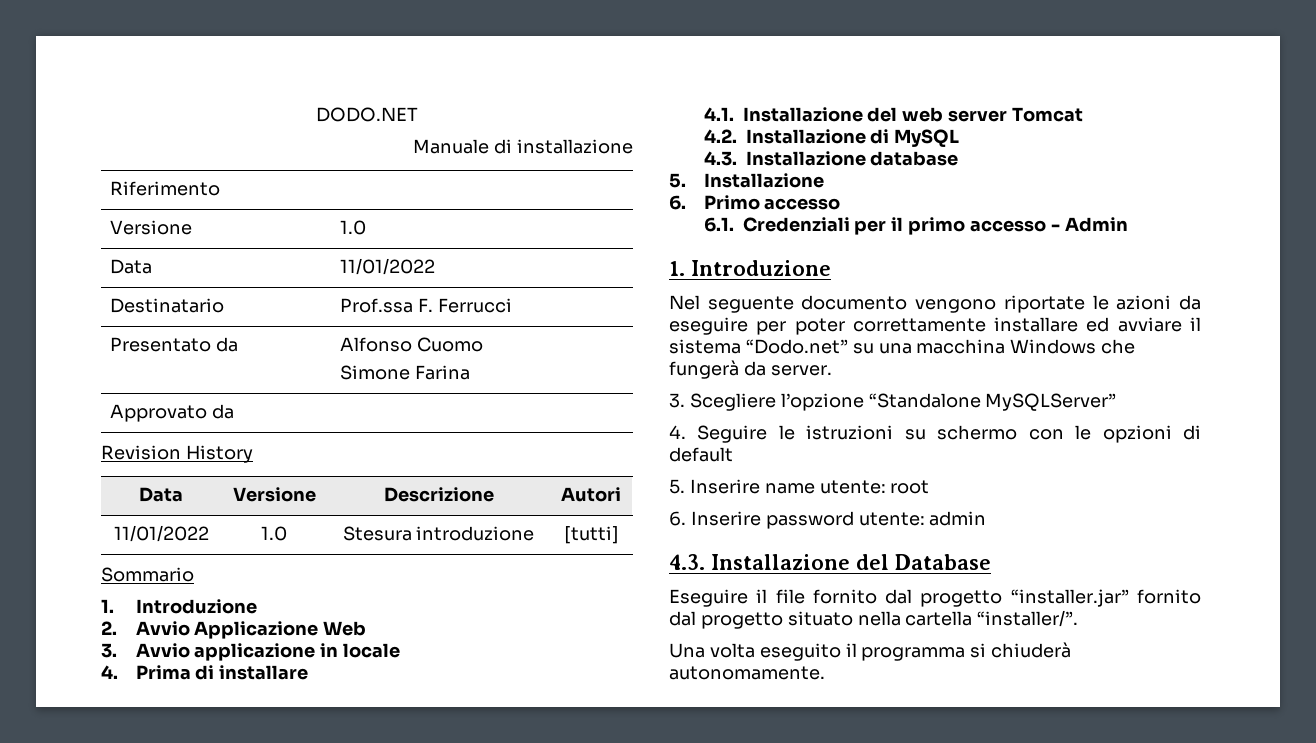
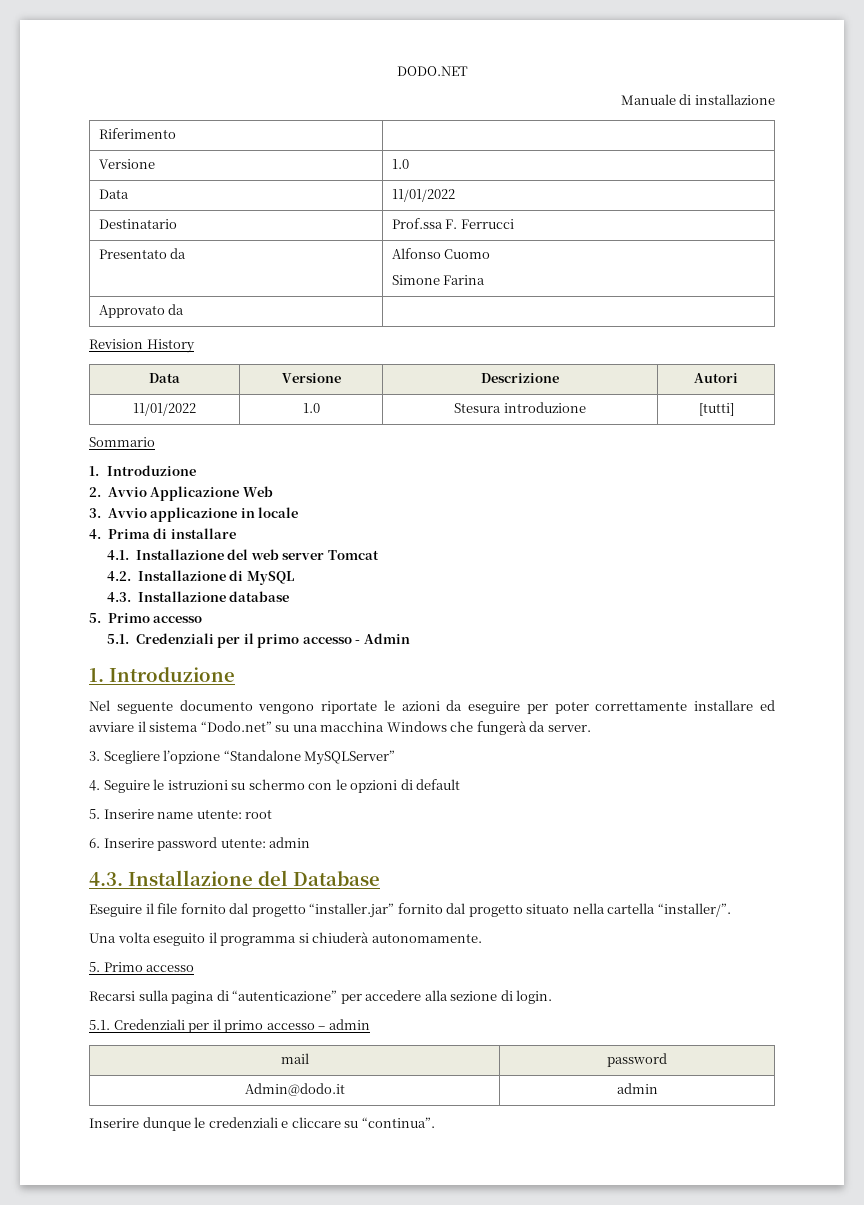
  4.3. Installazione database
- 5. Installazione
- 6. Primo accesso
- 6.1. Credenziali per il primo accesso - Admin
+ 5. Primo accesso
+ 5.1. Credenziali per il primo accesso - Admin
  Una volta eseguito il programma si chiuderà autonomamente.
+ 5. Primo accesso
+ Recarsi sulla pagina di “autenticazione” per accedere alla sezione di login.
+ 5.1. Credenziali per il primo accesso – admin
+ mail | password
+ Admin@dodo.it | admin
+ Inserire dunque le credenziali e cliccare su “continua”.

